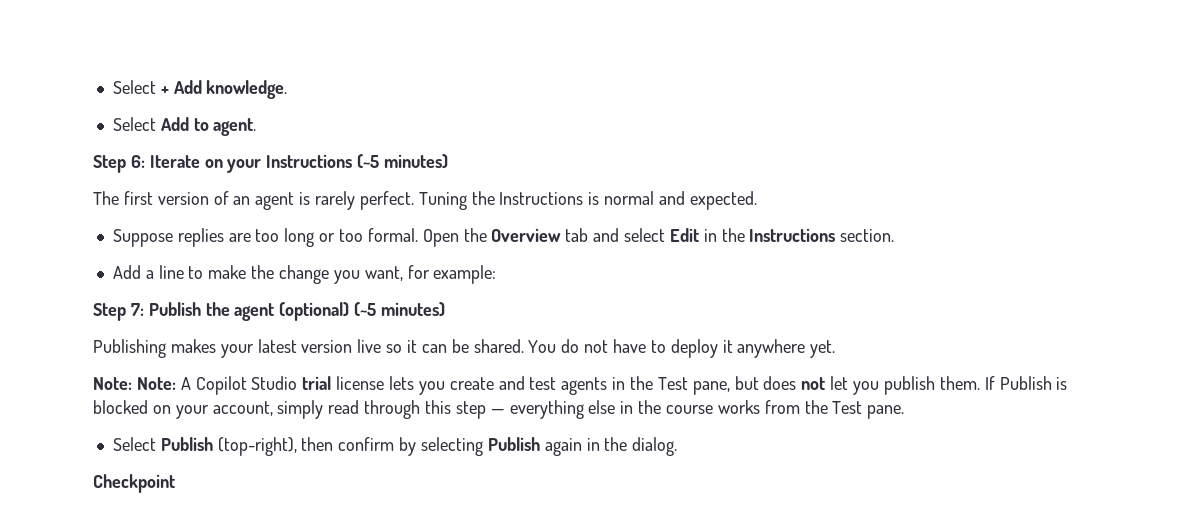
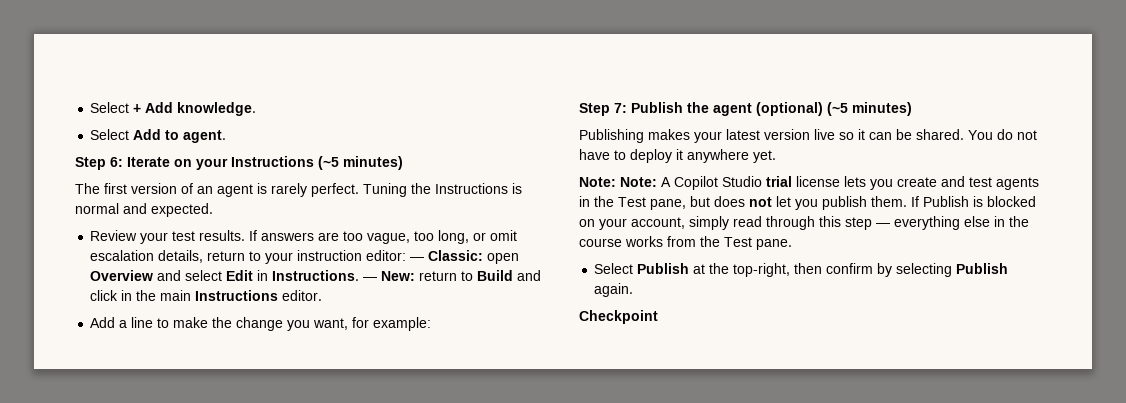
- Suppose replies are too long or too formal. Open the Overview tab and select Edit in the Instructions section.
+ Review your test results. If answers are too vague, too long, or omit escalation details, return to your instruction editor: — Classic: open Overview and select Edit in Instructions. — New: return to Build and click in the main Instructions editor.
- Select Publish (top-right), then confirm by selecting Publish again in the dialog.
+ Select Publish at the top-right, then confirm by selecting Publish again.

